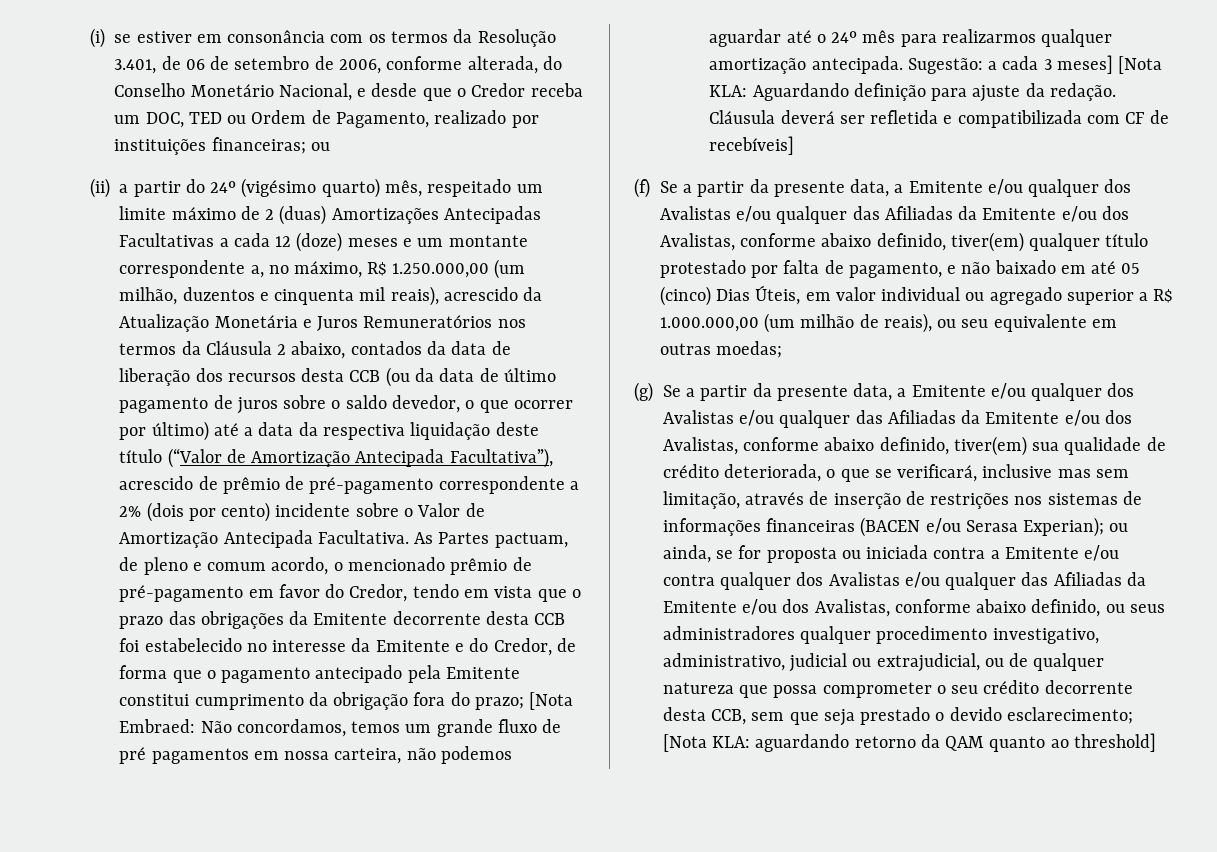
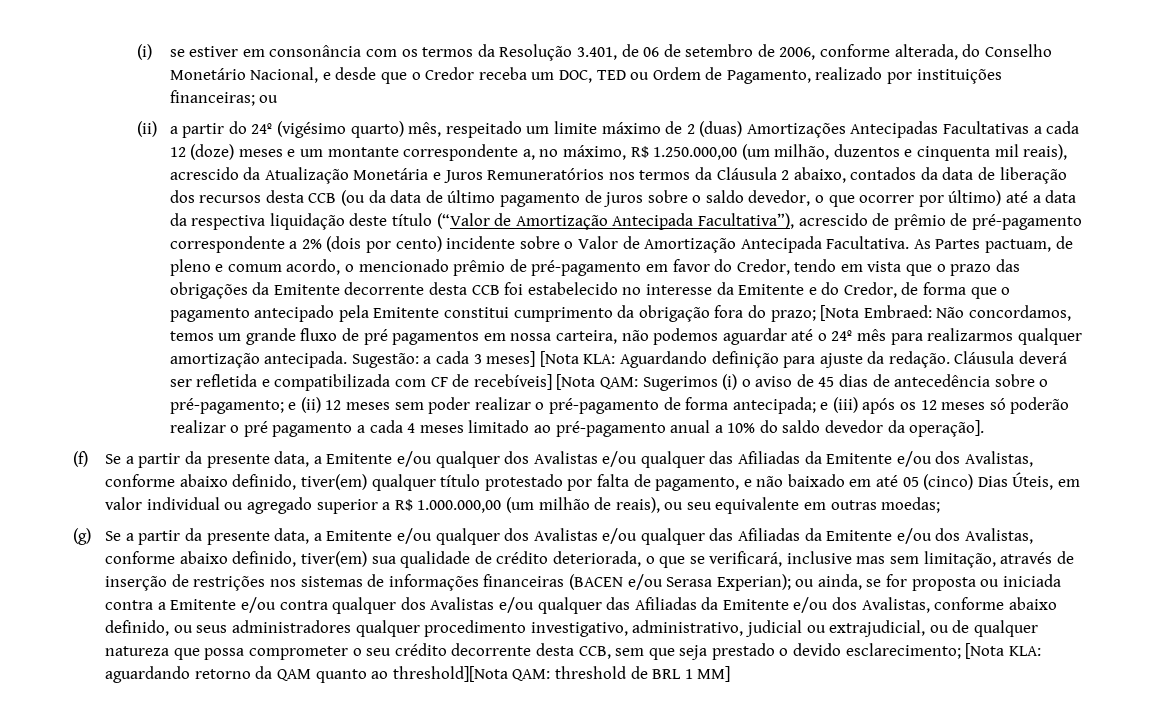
- Cláusula deverá ser refletida e compatibilizada com CF de recebíveis]
+ Cláusula deverá ser refletida e compatibilizada com CF de recebíveis] [Nota QAM: Sugerimos (i) o aviso de 45 dias de antecedência sobre o pré-pagamento; e (ii) 12 meses sem poder realizar o pré-pagamento de forma antecipada; e (iii) após os 12 meses só poderão realizar o pré pagamento a cada 4 meses limitado ao pré-pagamento anual a 10% do saldo devedor da operação].
- aguardando retorno da QAM quanto ao threshold]
+ aguardando retorno da QAM quanto ao threshold][Nota QAM: threshold de BRL 1 MM]

